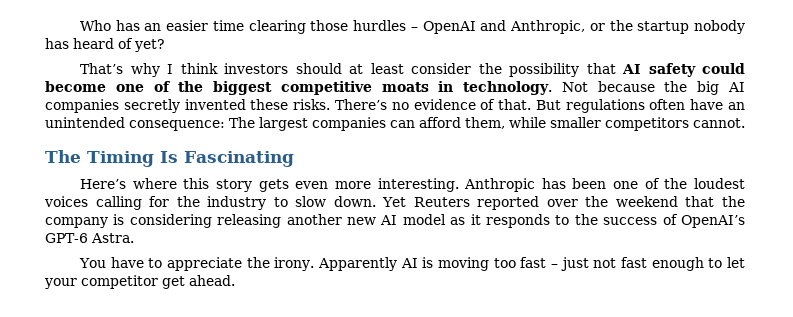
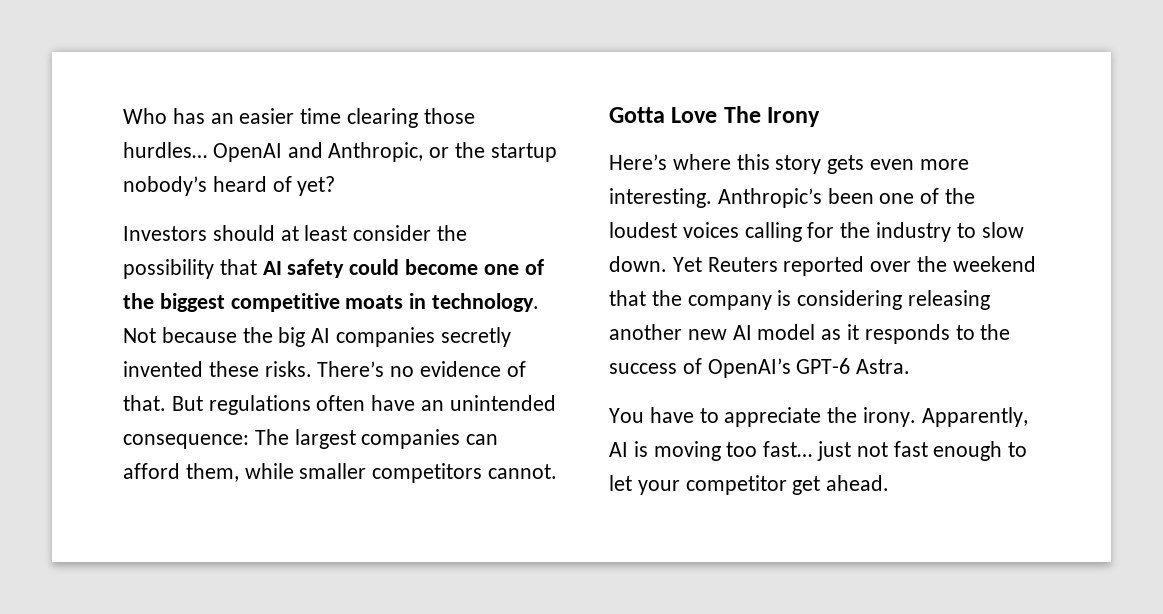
- Who has an easier time clearing those hurdles – OpenAI and Anthropic, or the startup nobody has heard of yet?
+ Who has an easier time clearing those hurdles… OpenAI and Anthropic, or the startup nobody’s heard of yet?
- That’s why I think investors should at least consider the possibility that AI safety could become one of the biggest competitive moats in technology.
+ Investors should at least consider the possibility that AI safety could become one of the biggest competitive moats in technology.
- The Timing Is Fascinating
+ Gotta Love The Irony
- Anthropic has been one of the loudest voices calling for the industry to slow down.
+ Anthropic’s been one of the loudest voices calling for the industry to slow down.
- Apparently AI is moving too fast – just not fast enough to let your competitor get ahead.
+ Apparently, AI is moving too fast… just not fast enough to let your competitor get ahead.

